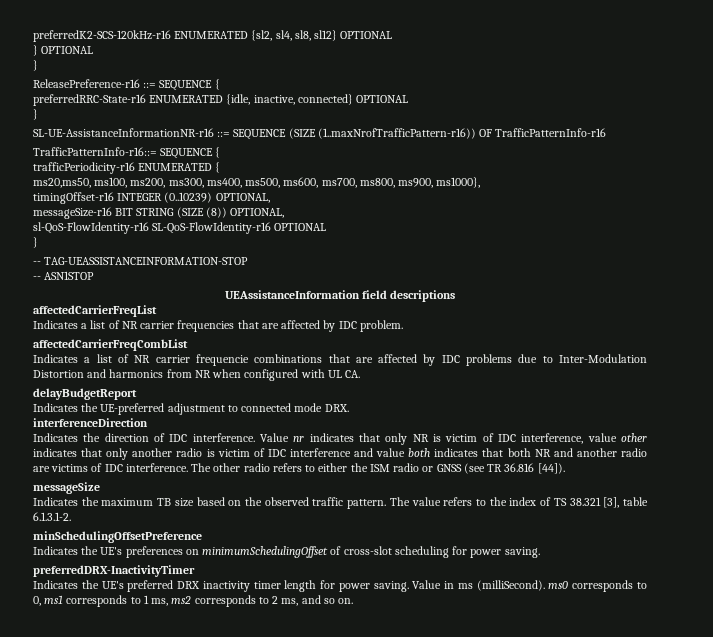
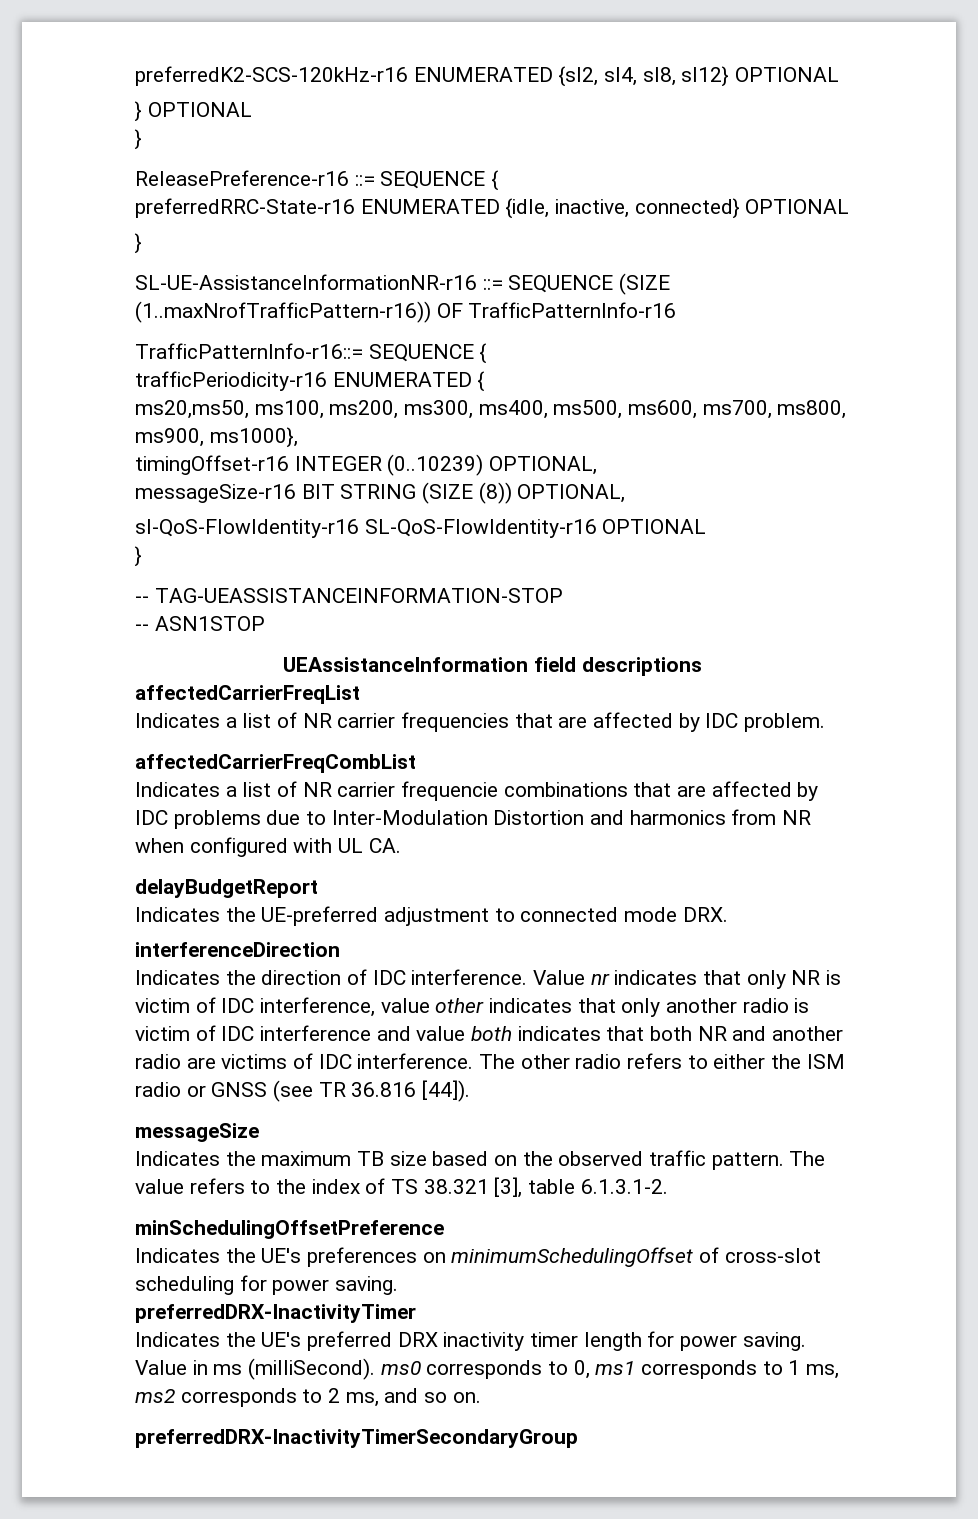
+ preferredDRX-InactivityTimerSecondaryGroup

